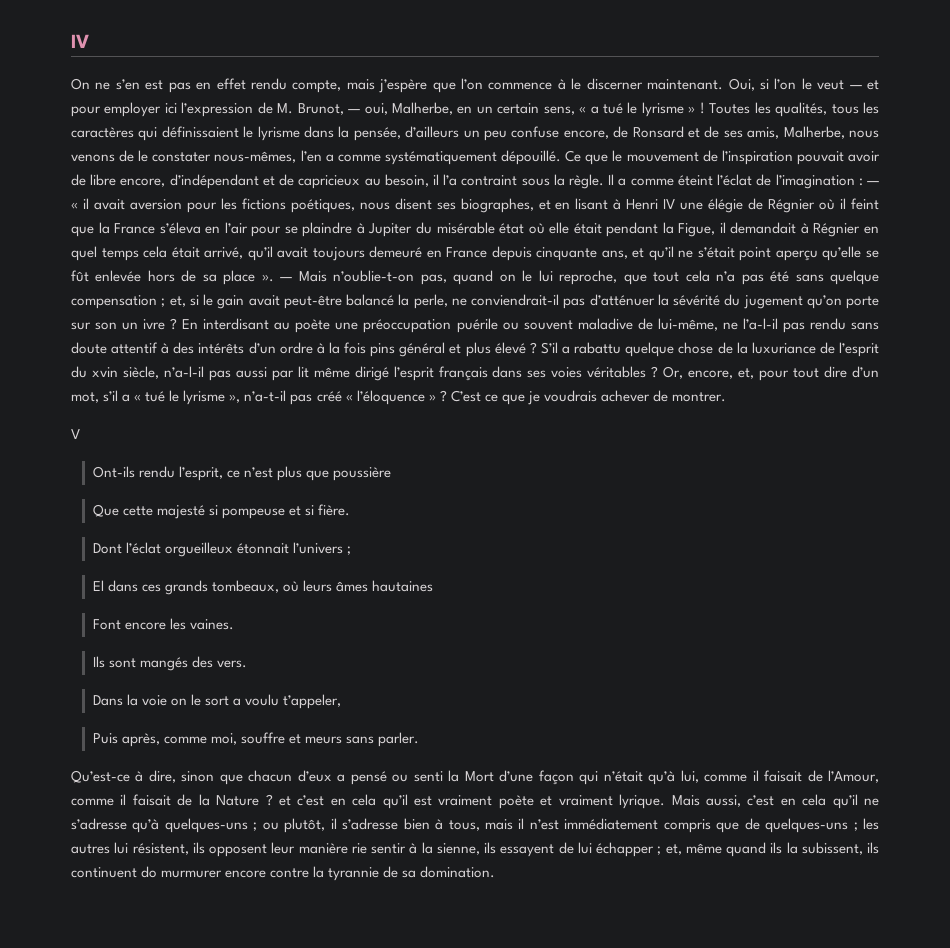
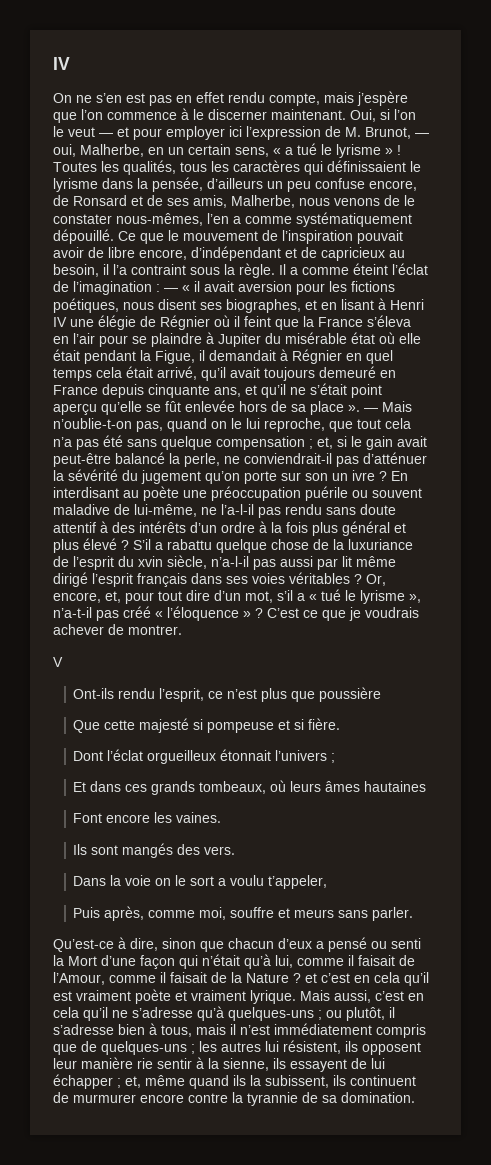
- En interdisant au poète une préoccupation puérile ou souvent maladive de lui-même, ne l’a-l-il pas rendu sans doute attentif à des intérêts d’un ordre à la fois pins général et plus élevé ?
+ En interdisant au poète une préoccupation puérile ou souvent maladive de lui-même, ne l’a-l-il pas rendu sans doute attentif à des intérêts d’un ordre à la fois plus général et plus élevé ?
- El dans ces grands tombeaux, où leurs âmes hautaines
+ Et dans ces grands tombeaux, où leurs âmes hautaines
- et, même quand ils la subissent, ils continuent do murmurer encore contre la tyrannie de sa domination.
+ et, même quand ils la subissent, ils continuent de murmurer encore contre la tyrannie de sa domination.

